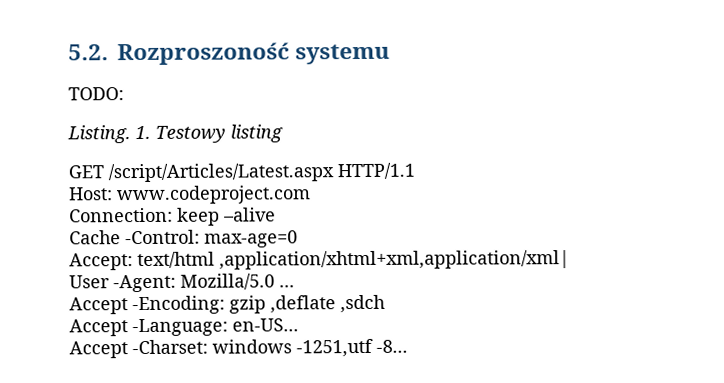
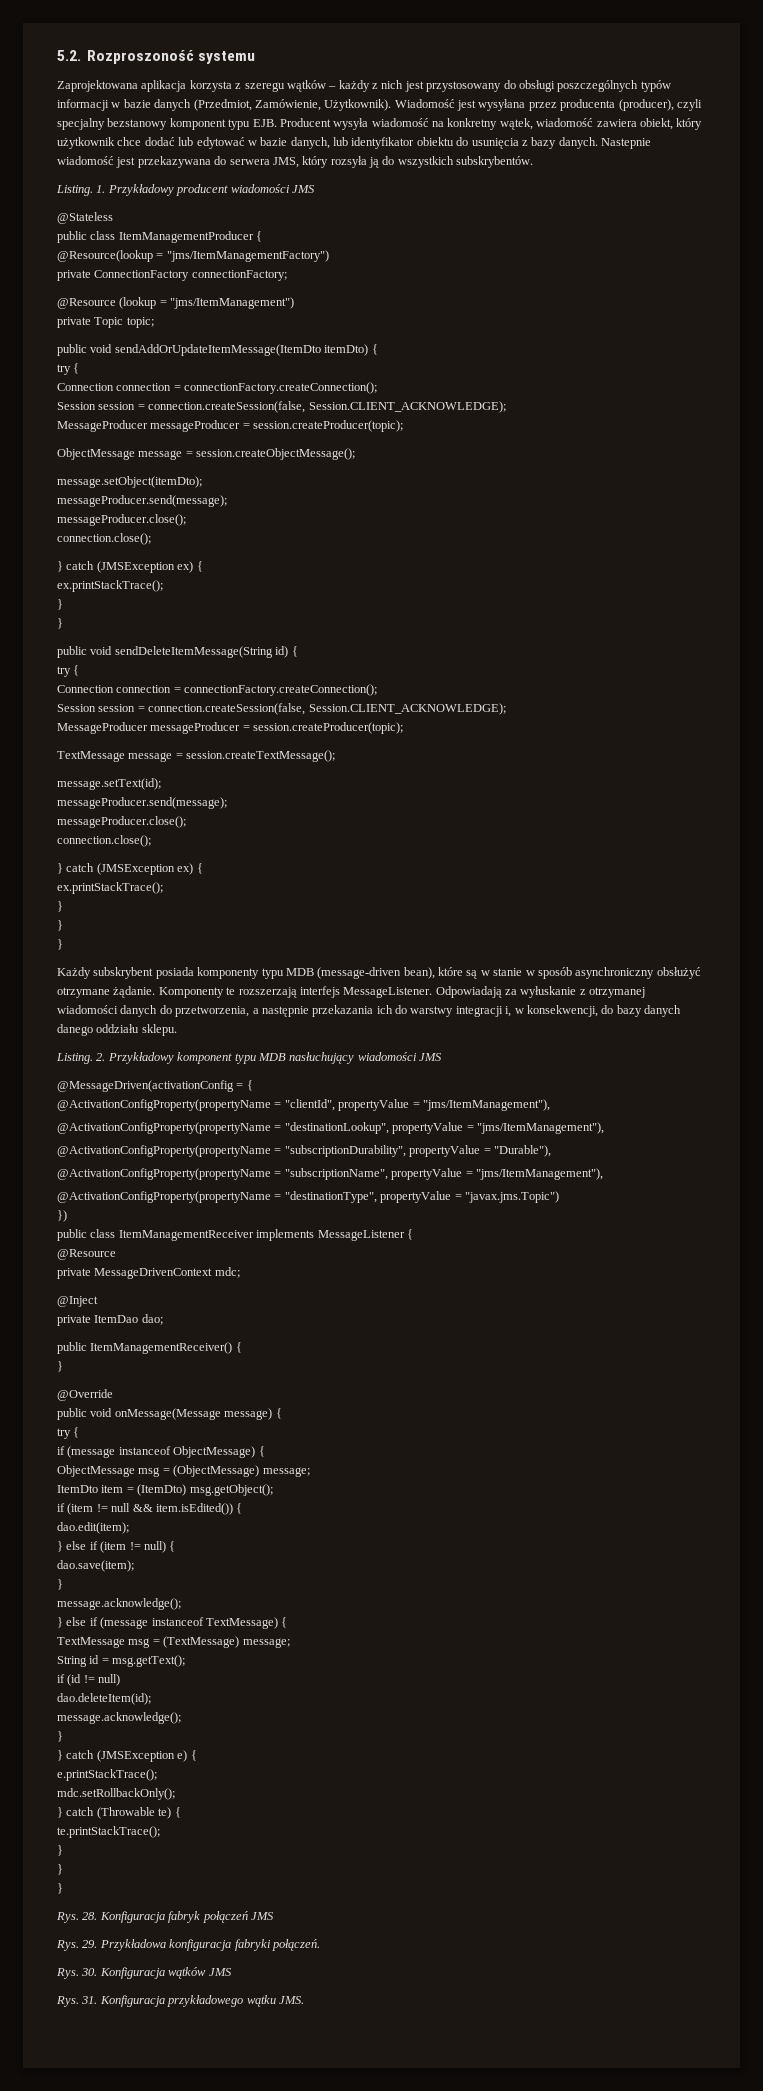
- TODO:
- Listing. 1. Testowy listing
- GET /script/Articles/Latest.aspx HTTP/1.1
- Host: www.codeproject.com
- Connection: keep –alive
- Cache -Control: max-age=0
- Accept: text/html ,application/xhtml+xml,application/xml|
- User -Agent: Mozilla/5.0 ...
- Accept -Encoding: gzip ,deflate ,sdch
- Accept -Language: en-US...
- Accept -Charset: windows -1251,utf -8...
+ Zaprojektowana aplikacja korzysta z szeregu wątków – każdy z nich jest przystosowany do obsługi poszczególnych typów informacji w bazie danych (Przedmiot, Zamówienie, Użytkownik). Wiadomość jest wysyłana przez producenta (producer), czyli specjalny bezstanowy komponent typu EJB. Producent wysyła wiadomość na konkretny wątek, wiadomość zawiera obiekt, który użytkownik chce dodać lub edytować w bazie danych, lub identyfikator obiektu do usunięcia z bazy danych. Nastepnie wiadomość jest przekazywana do serwera JMS, który rozsyła ją do wszystkich subskrybentów.
+ Listing. 1. Przykładowy producent wiadomości JMS
+ @Stateless
+ public class ItemManagementProducer {
+ @Resource(lookup = "jms/ItemManagementFactory")
+ private ConnectionFactory connectionFactory;
+ @Resource (lookup = "jms/ItemManagement")
+ private Topic topic;
+ public void sendAddOrUpdateItemMessage(ItemDto itemDto) {
+ try {
+ Connection connection = connectionFactory.createConnection();
+ Session session = connection.createSession(false, Session.CLIENT_ACKNOWLEDGE);
+ MessageProducer messageProducer = session.createProducer(topic);
+ ObjectMessage message = session.createObjectMessage();
+ message.setObject(itemDto);
+ messageProducer.send(message);
+ messageProducer.close();
+ connection.close();
+ } catch (JMSException ex) {
+ ex.printStackTrace();
+ }
+ }
+ public void sendDeleteItemMessage(String id) {
+ try {
+ Connection connection = connectionFactory.createConnection();
+ Session session = connection.createSession(false, Session.CLIENT_ACKNOWLEDGE);
+ MessageProducer messageProducer = session.createProducer(topic);
+ TextMessage message = session.createTextMessage();
+ message.setText(id);
+ messageProducer.send(message);
+ messageProducer.close();
+ connection.close();
+ } catch (JMSException ex) {
+ ex.printStackTrace();
+ }
+ }
+ }
+ Każdy subskrybent posiada komponenty typu MDB (message-driven bean), które są w stanie w sposób asynchroniczny obsłużyć otrzymane żądanie. Komponenty te rozszerzają interfejs MessageListener. Odpowiadają za wyłuskanie z otrzymanej wiadomości danych do przetworzenia, a następnie przekazania ich do warstwy integracji i, w konsekwencji, do bazy danych danego oddziału sklepu.
+ Listing. 2. Przykładowy komponent typu MDB nasłuchujący wiadomości JMS
+ @MessageDriven(activationConfig = {
+ @ActivationConfigProperty(propertyName = "clientId", propertyValue = "jms/ItemManagement"),
+ @ActivationConfigProperty(propertyName = "destinationLookup", propertyValue = "jms/ItemManagement"),
+ @ActivationConfigProperty(propertyName = "subscriptionDurability", propertyValue = "Durable"),
+ @ActivationConfigProperty(propertyName = "subscriptionName", propertyValue = "jms/ItemManagement"),
+ @ActivationConfigProperty(propertyName = "destinationType", propertyValue = "javax.jms.Topic")
+ })
+ public class ItemManagementReceiver implements MessageListener {
+ @Resource
+ private MessageDrivenContext mdc;
+ @Inject
+ private ItemDao dao;
+ public ItemManagementReceiver() {
+ }
+ @Override
+ public void onMessage(Message message) {
+ try {
+ if (message instanceof ObjectMessage) {
+ ObjectMessage msg = (ObjectMessage) message;
+ ItemDto item = (ItemDto) msg.getObject();
+ if (item != null && item.isEdited()) {
+ dao.edit(item);
+ } else if (item != null) {
+ dao.save(item);
+ }
+ message.acknowledge();
+ } else if (message instanceof TextMessage) {
+ TextMessage msg = (TextMessage) message;
+ String id = msg.getText();
+ if (id != null)
+ dao.deleteItem(id);
+ message.acknowledge();
+ }
+ } catch (JMSException e) {
+ e.printStackTrace();
+ mdc.setRollbackOnly();
+ } catch (Throwable te) {
+ te.printStackTrace();
+ }
+ }
+ }
+ Rys. 28. Konfiguracja fabryk połączeń JMS
+ Rys. 29. Przykładowa konfiguracja fabryki połączeń.
+ Rys. 30. Konfiguracja wątków JMS
+ Rys. 31. Konfiguracja przykładowego wątku JMS.

